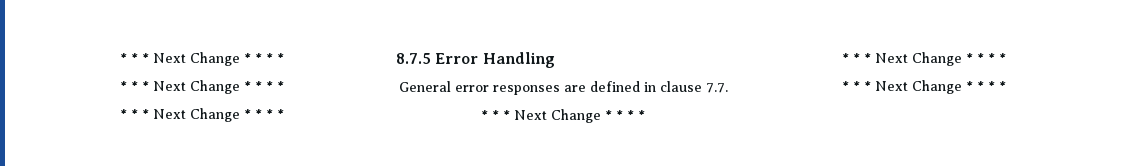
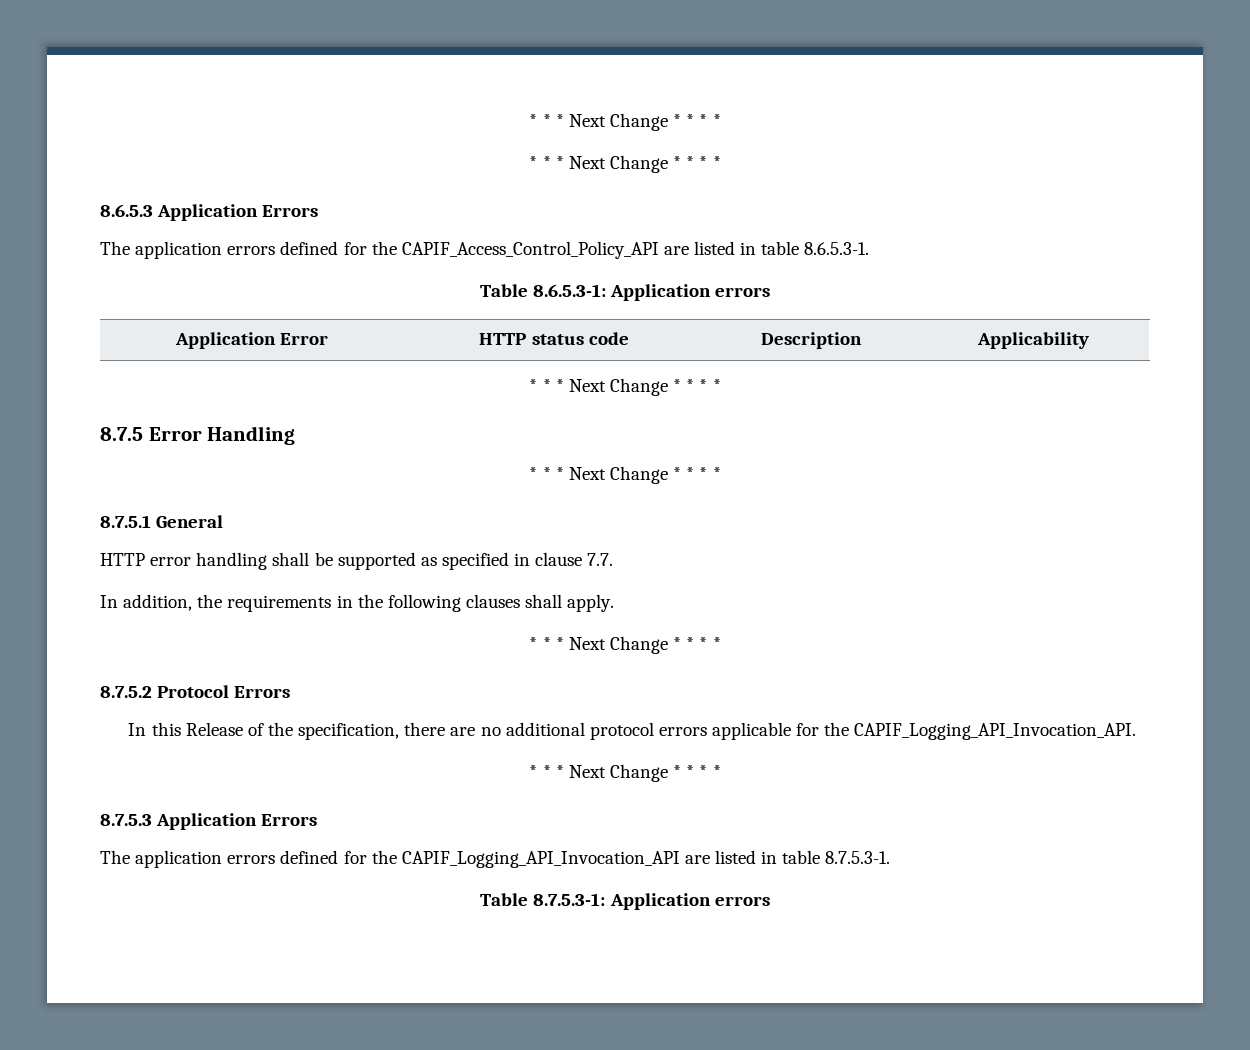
+ 8.6.5.3 Application Errors
+ The application errors defined for the CAPIF_Access_Control_Policy_API are listed in table 8.6.5.3-1.
+ Table 8.6.5.3-1: Application errors
+ Application Error | HTTP status code | Description | Applicability
  8.7.5 Error Handling
- General error responses are defined in clause 7.7.
  * * * Next Change * * * *
+ 8.7.5.1 General
+ HTTP error handling shall be supported as specified in clause 7.7.
+ In addition, the requirements in the following clauses shall apply.
  * * * Next Change * * * *
+ 8.7.5.2 Protocol Errors
+ In this Release of the specification, there are no additional protocol errors applicable for the CAPIF_Logging_API_Invocation_API.
  * * * Next Change * * * *
+ 8.7.5.3 Application Errors
+ The application errors defined for the CAPIF_Logging_API_Invocation_API are listed in table 8.7.5.3-1.
+ Table 8.7.5.3-1: Application errors

